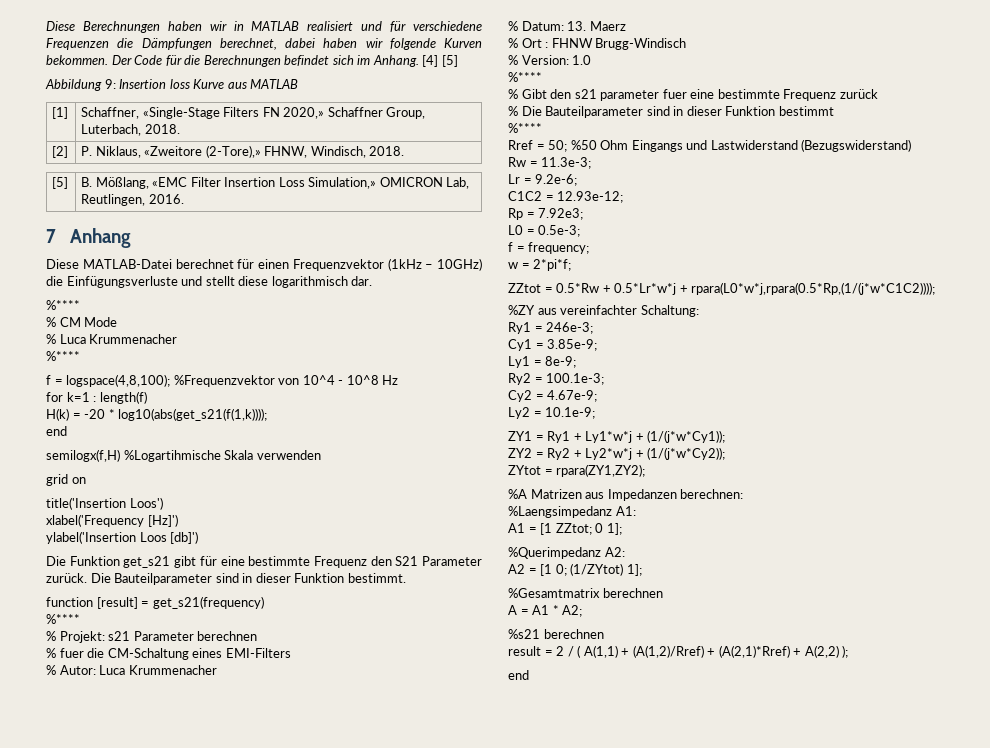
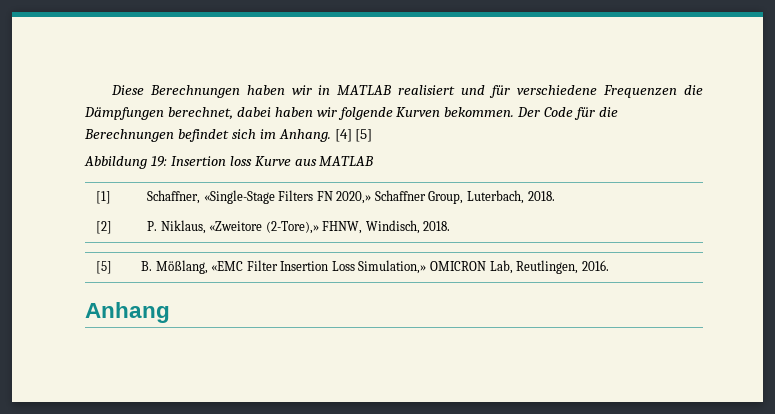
- Abbildung 9: Insertion loss Kurve aus MATLAB
+ Abbildung 19: Insertion loss Kurve aus MATLAB
- 7 Anhang
+ Anhang
- Diese MATLAB-Datei berechnet für einen Frequenzvektor (1kHz – 10GHz) die Einfügungsverluste und stellt diese logarithmisch dar.
- %****
- % CM Mode
- % Luca Krummenacher
- %****
- f = logspace(4,8,100); %Frequenzvektor von 10^4 - 10^8 Hz
- for k=1 : length(f)
- H(k) = -20 * log10(abs(get_s21(f(1,k))));
- end
- semilogx(f,H) %Logartihmische Skala verwenden
- grid on
- title('Insertion Loos')
- xlabel('Frequency [Hz]')
- ylabel('Insertion Loos [db]')
- Die Funktion get_s21 gibt für eine bestimmte Frequenz den S21 Parameter zurück. Die Bauteilparameter sind in dieser Funktion bestimmt.
- function [result] = get_s21(frequency)
- %****
- % Projekt: s21 Parameter berechnen
- % fuer die CM-Schaltung eines EMI-Filters
- % Autor: Luca Krummenacher
- % Datum: 13. Maerz
- % Ort : FHNW Brugg-Windisch
- % Version: 1.0
- %****
- % Gibt den s21 parameter fuer eine bestimmte Frequenz zurück
- % Die Bauteilparameter sind in dieser Funktion bestimmt
- %****
- Rref = 50; %50 Ohm Eingangs und Lastwiderstand (Bezugswiderstand)
- Rw = 11.3e-3;
- Lr = 9.2e-6;
- C1C2 = 12.93e-12;
- Rp = 7.92e3;
- L0 = 0.5e-3;
- f = frequency;
- w = 2*pi*f;
- ZZtot = 0.5*Rw + 0.5*Lr*w*j + rpara(L0*w*j,rpara(0.5*Rp,(1/(j*w*C1C2))));
- %ZY aus vereinfachter Schaltung:
- Ry1 = 246e-3;
- Cy1 = 3.85e-9;
- Ly1 = 8e-9;
- Ry2 = 100.1e-3;
- Cy2 = 4.67e-9;
- Ly2 = 10.1e-9;
- ZY1 = Ry1 + Ly1*w*j + (1/(j*w*Cy1));
- ZY2 = Ry2 + Ly2*w*j + (1/(j*w*Cy2));
- ZYtot = rpara(ZY1,ZY2);
- %A Matrizen aus Impedanzen berechnen:
- %Laengsimpedanz A1:
- A1 = [1 ZZtot; 0 1];
- %Querimpedanz A2:
- A2 = [1 0; (1/ZYtot) 1];
- %Gesamtmatrix berechnen
- A = A1 * A2;
- %s21 berechnen
- result = 2 / ( A(1,1) + (A(1,2)/Rref) + (A(2,1)*Rref) + A(2,2) );
- end

